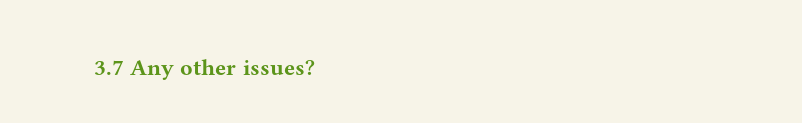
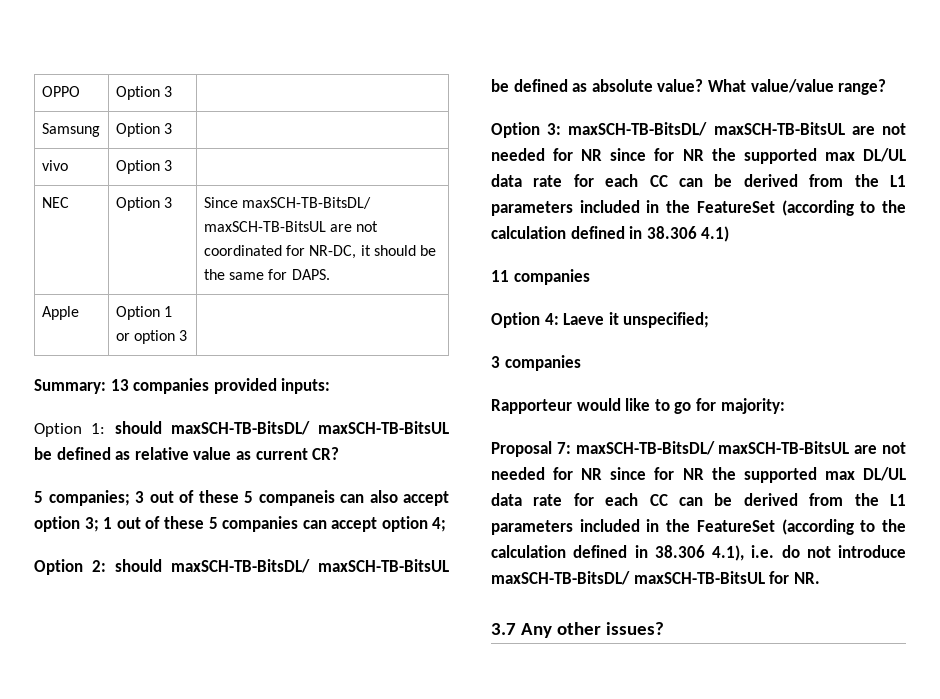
+ OPPO | Option 3 |
+ Samsung | Option 3 |
+ vivo | Option 3 |
+ NEC | Option 3 | Since maxSCH-TB-BitsDL/ maxSCH-TB-BitsUL are not coordinated for NR-DC, it should be the same for DAPS.
+ Apple | Option 1 or option 3 |
+ Summary: 13 companies provided inputs:
+ Option 1: should maxSCH-TB-BitsDL/ maxSCH-TB-BitsUL be defined as relative value as current CR?
+ 5 companies; 3 out of these 5 companeis can also accept option 3; 1 out of these 5 companies can accept option 4;
+ Option 2: should maxSCH-TB-BitsDL/ maxSCH-TB-BitsUL be defined as absolute value? What value/value range?
+ Option 3: maxSCH-TB-BitsDL/ maxSCH-TB-BitsUL are not needed for NR since for NR the supported max DL/UL data rate for each CC can be derived from the L1 parameters included in the FeatureSet (according to the calculation defined in 38.306 4.1)
+ 11 companies
+ Option 4: Laeve it unspecified;
+ 3 companies
+ Rapporteur would like to go for majority:
+ Proposal 7: maxSCH-TB-BitsDL/ maxSCH-TB-BitsUL are not needed for NR since for NR the supported max DL/UL data rate for each CC can be derived from the L1 parameters included in the FeatureSet (according to the calculation defined in 38.306 4.1), i.e. do not introduce maxSCH-TB-BitsDL/ maxSCH-TB-BitsUL for NR.

